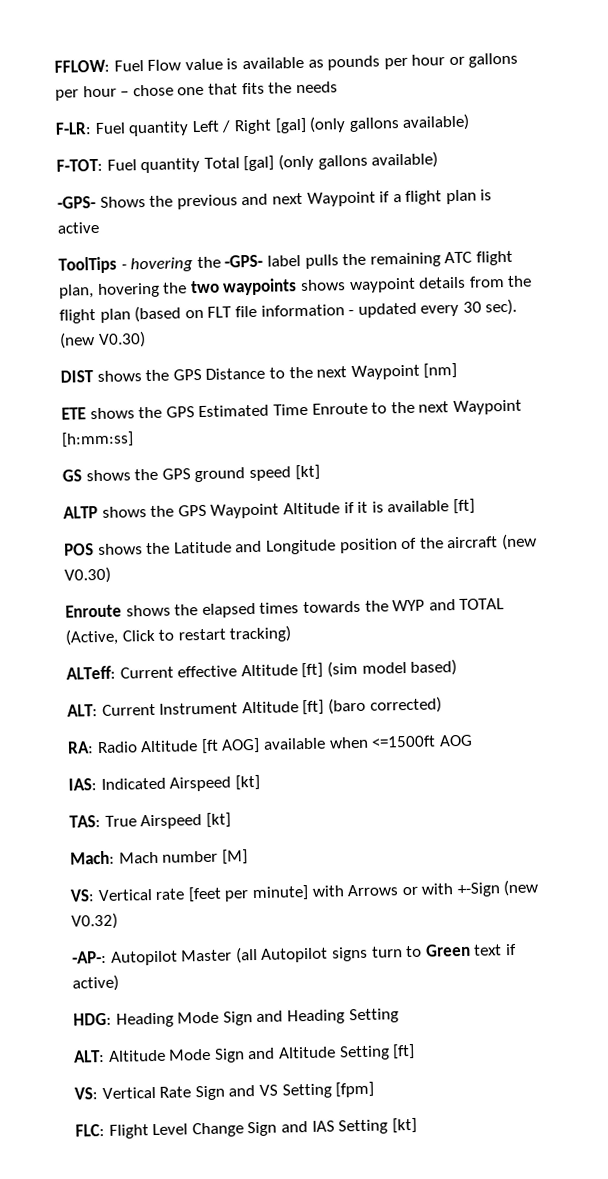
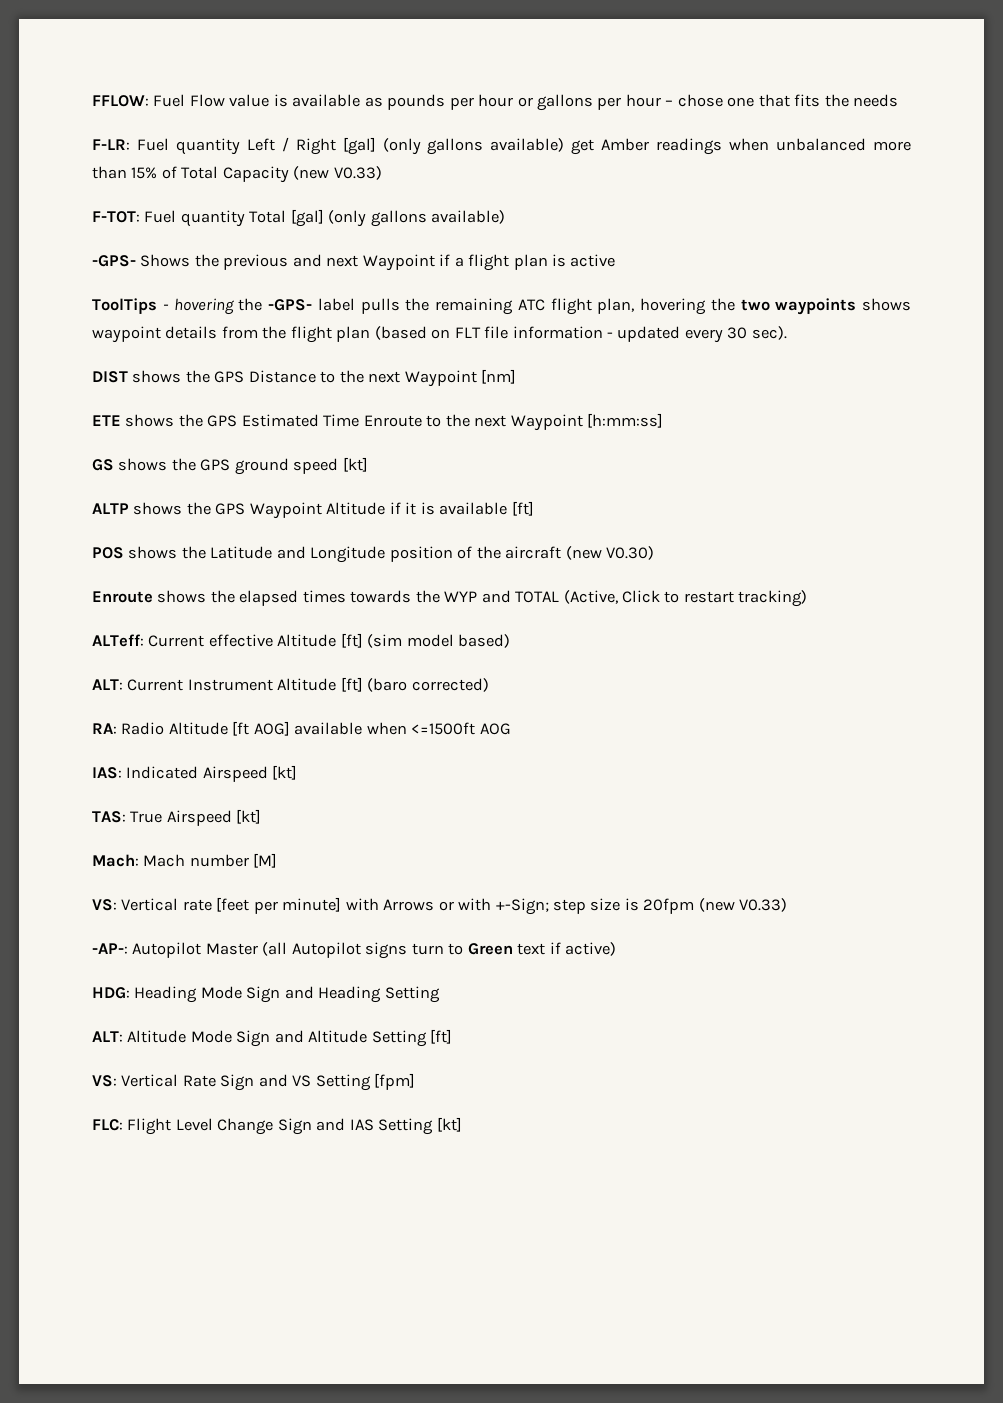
- F-LR: Fuel quantity Left / Right [gal] (only gallons available)
+ F-LR: Fuel quantity Left / Right [gal] (only gallons available) get Amber readings when unbalanced more than 15% of Total Capacity (new V0.33)
- ToolTips - hovering the -GPS- label pulls the remaining ATC flight plan, hovering the two waypoints shows waypoint details from the flight plan (based on FLT file information - updated every 30 sec). (new V0.30)
+ ToolTips - hovering the -GPS- label pulls the remaining ATC flight plan, hovering the two waypoints shows waypoint details from the flight plan (based on FLT file information - updated every 30 sec).
- VS: Vertical rate [feet per minute] with Arrows or with +-Sign (new V0.32)
+ VS: Vertical rate [feet per minute] with Arrows or with +-Sign; step size is 20fpm (new V0.33)

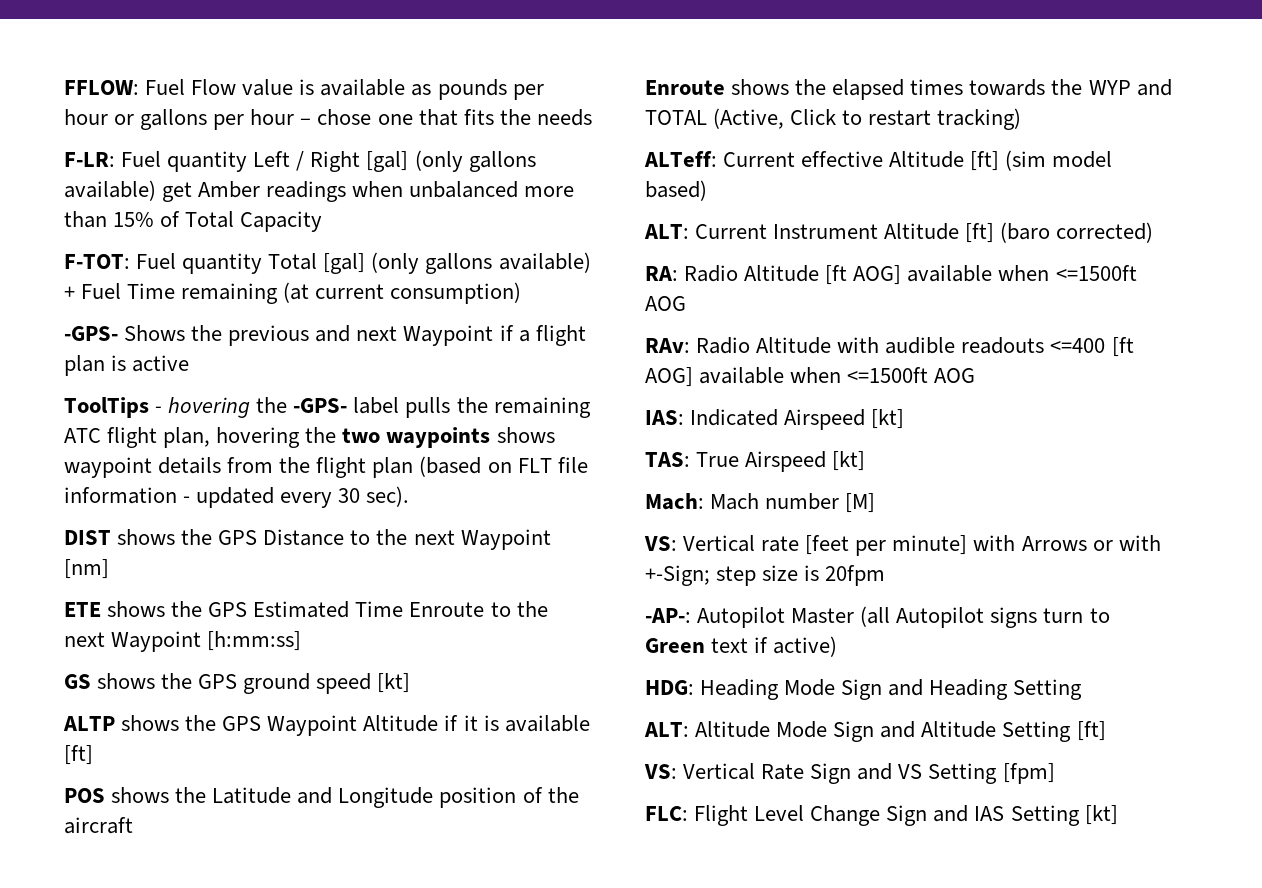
- F-LR: Fuel quantity Left / Right [gal] (only gallons available) get Amber readings when unbalanced more than 15% of Total Capacity (new V0.33)
+ F-LR: Fuel quantity Left / Right [gal] (only gallons available) get Amber readings when unbalanced more than 15% of Total Capacity
- F-TOT: Fuel quantity Total [gal] (only gallons available)
+ F-TOT: Fuel quantity Total [gal] (only gallons available) + Fuel Time remaining (at current consumption)
- POS shows the Latitude and Longitude position of the aircraft (new V0.30)
+ POS shows the Latitude and Longitude position of the aircraft
+ RAv: Radio Altitude with audible readouts <=400 [ft AOG] available when <=1500ft AOG
- VS: Vertical rate [feet per minute] with Arrows or with +-Sign; step size is 20fpm (new V0.33)
+ VS: Vertical rate [feet per minute] with Arrows or with +-Sign; step size is 20fpm

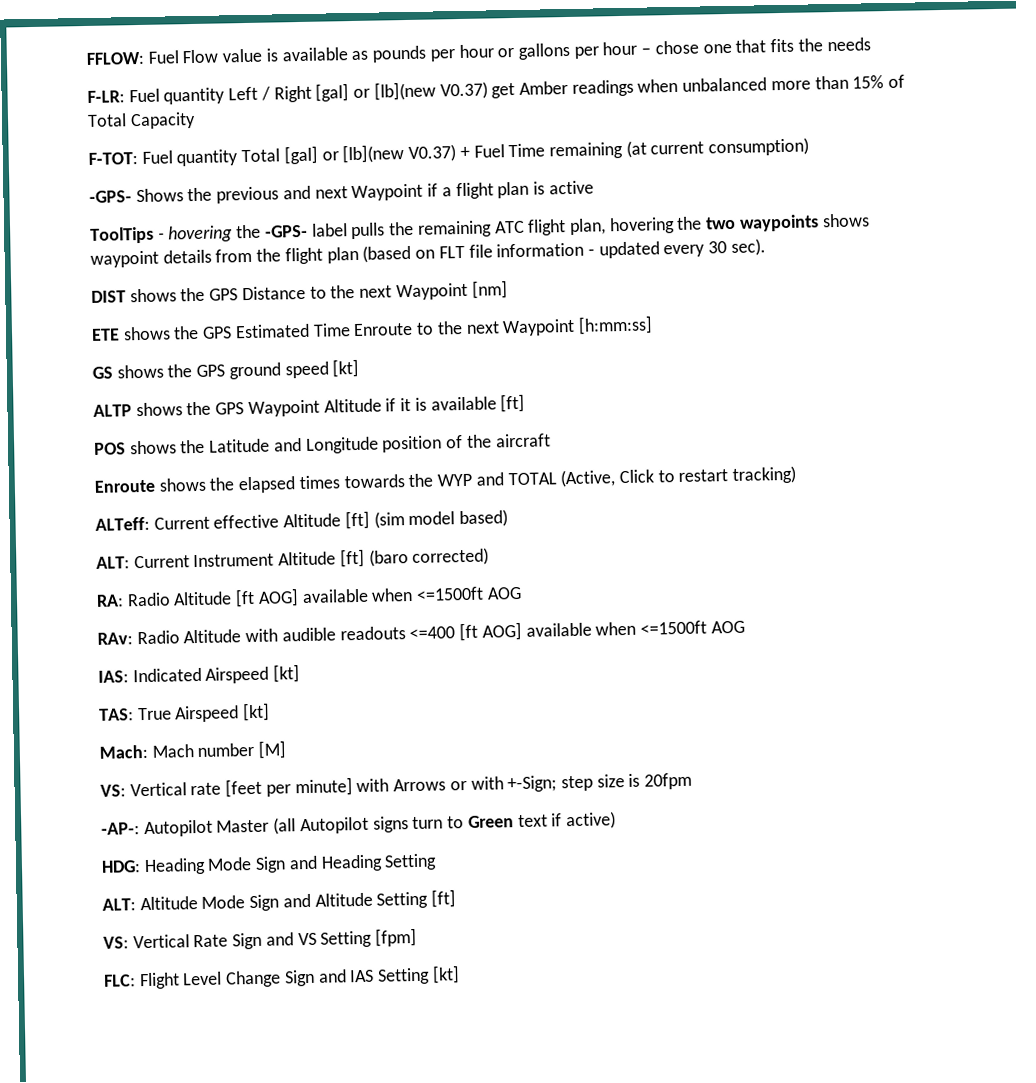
- F-LR: Fuel quantity Left / Right [gal] (only gallons available) get Amber readings when unbalanced more than 15% of Total Capacity
+ F-LR: Fuel quantity Left / Right [gal] or [lb](new V0.37) get Amber readings when unbalanced more than 15% of Total Capacity
- F-TOT: Fuel quantity Total [gal] (only gallons available) + Fuel Time remaining (at current consumption)
+ F-TOT: Fuel quantity Total [gal] or [lb](new V0.37) + Fuel Time remaining (at current consumption)

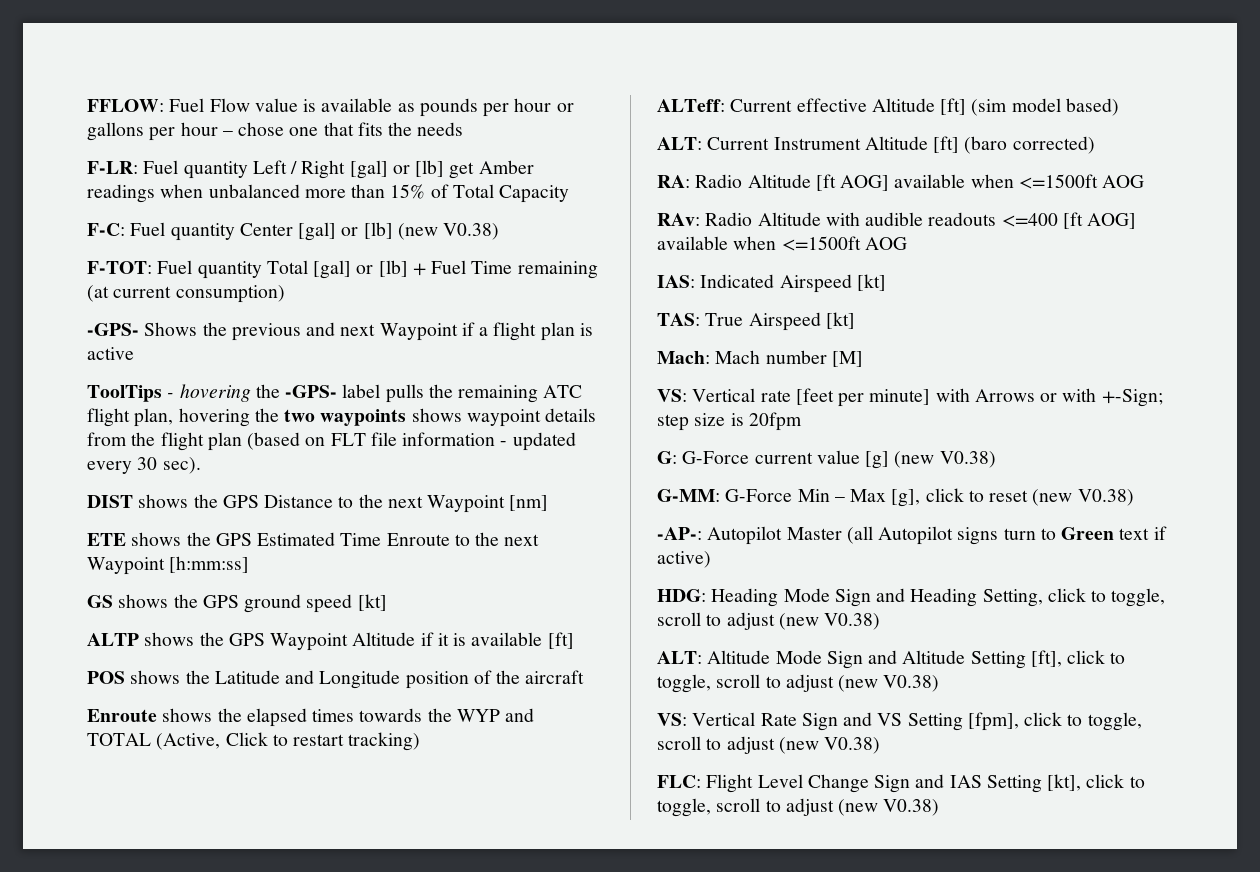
- F-LR: Fuel quantity Left / Right [gal] or [lb](new V0.37) get Amber readings when unbalanced more than 15% of Total Capacity
+ F-LR: Fuel quantity Left / Right [gal] or [lb] get Amber readings when unbalanced more than 15% of Total Capacity
+ F-C: Fuel quantity Center [gal] or [lb] (new V0.38)
- F-TOT: Fuel quantity Total [gal] or [lb](new V0.37) + Fuel Time remaining (at current consumption)
+ F-TOT: Fuel quantity Total [gal] or [lb] + Fuel Time remaining (at current consumption)
+ G: G-Force current value [g] (new V0.38)
+ G-MM: G-Force Min – Max [g], click to reset (new V0.38)
- HDG: Heading Mode Sign and Heading Setting
+ HDG: Heading Mode Sign and Heading Setting, click to toggle, scroll to adjust (new V0.38)
- ALT: Altitude Mode Sign and Altitude Setting [ft]
+ ALT: Altitude Mode Sign and Altitude Setting [ft], click to toggle, scroll to adjust (new V0.38)
- VS: Vertical Rate Sign and VS Setting [fpm]
+ VS: Vertical Rate Sign and VS Setting [fpm], click to toggle, scroll to adjust (new V0.38)
- FLC: Flight Level Change Sign and IAS Setting [kt]
+ FLC: Flight Level Change Sign and IAS Setting [kt], click to toggle, scroll to adjust (new V0.38)

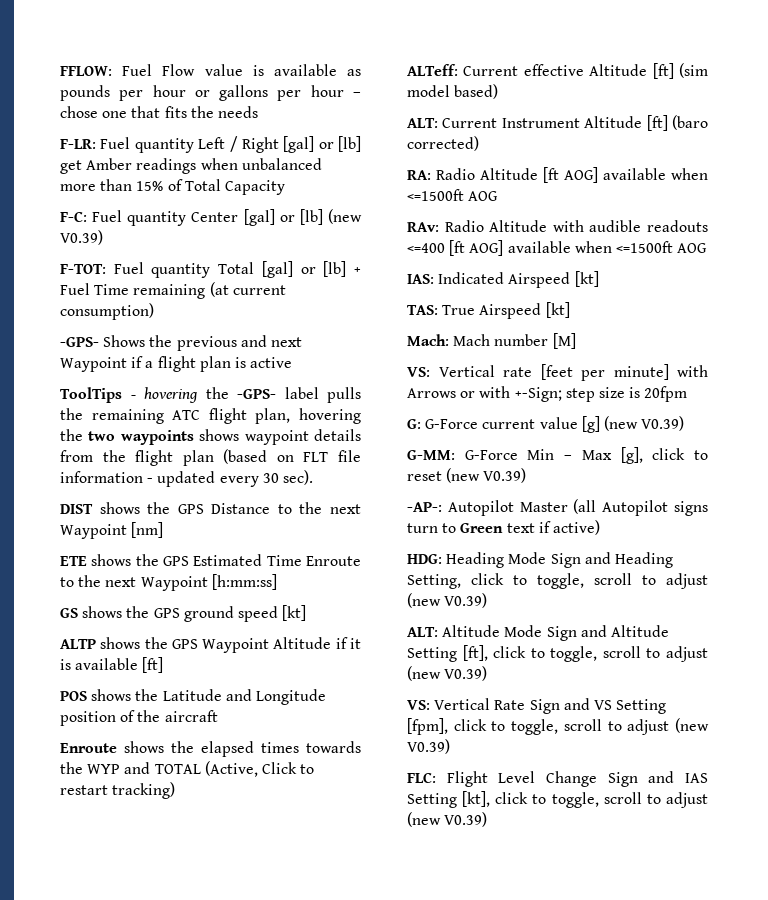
- F-C: Fuel quantity Center [gal] or [lb] (new V0.38)
+ F-C: Fuel quantity Center [gal] or [lb] (new V0.39)
- G: G-Force current value [g] (new V0.38)
+ G: G-Force current value [g] (new V0.39)
- G-MM: G-Force Min – Max [g], click to reset (new V0.38)
+ G-MM: G-Force Min – Max [g], click to reset (new V0.39)
- HDG: Heading Mode Sign and Heading Setting, click to toggle, scroll to adjust (new V0.38)
+ HDG: Heading Mode Sign and Heading Setting, click to toggle, scroll to adjust (new V0.39)
- ALT: Altitude Mode Sign and Altitude Setting [ft], click to toggle, scroll to adjust (new V0.38)
+ ALT: Altitude Mode Sign and Altitude Setting [ft], click to toggle, scroll to adjust (new V0.39)
- VS: Vertical Rate Sign and VS Setting [fpm], click to toggle, scroll to adjust (new V0.38)
+ VS: Vertical Rate Sign and VS Setting [fpm], click to toggle, scroll to adjust (new V0.39)
- FLC: Flight Level Change Sign and IAS Setting [kt], click to toggle, scroll to adjust (new V0.38)
+ FLC: Flight Level Change Sign and IAS Setting [kt], click to toggle, scroll to adjust (new V0.39)

